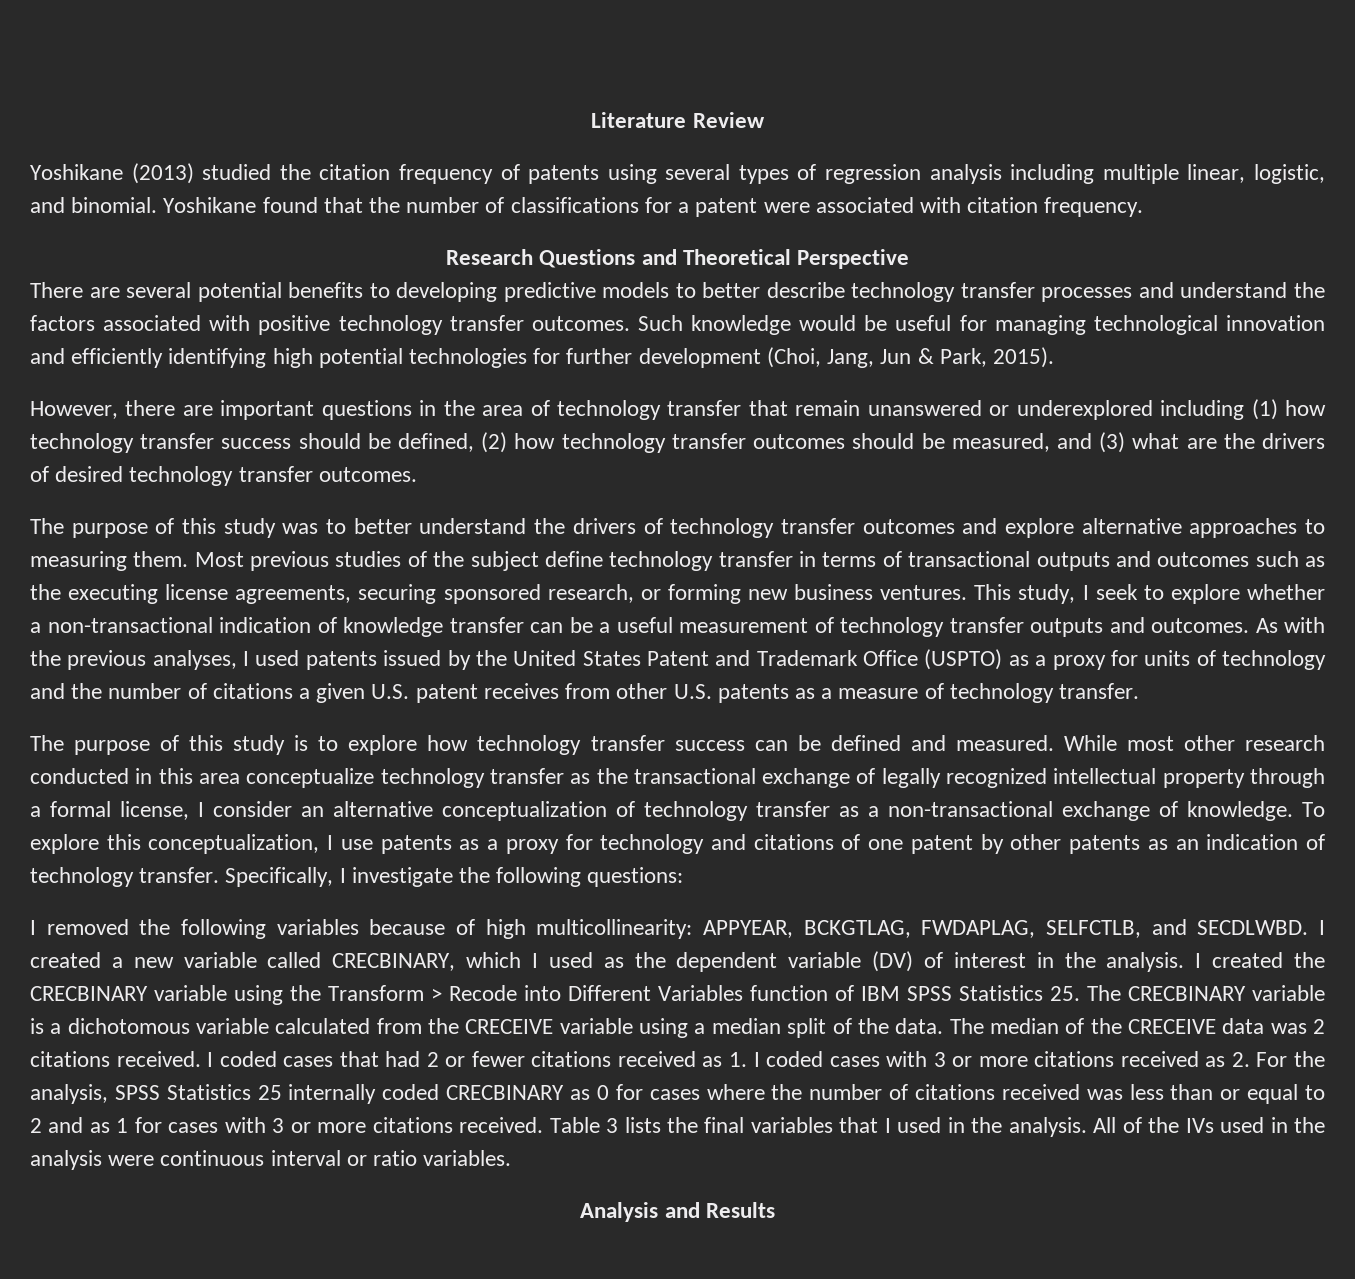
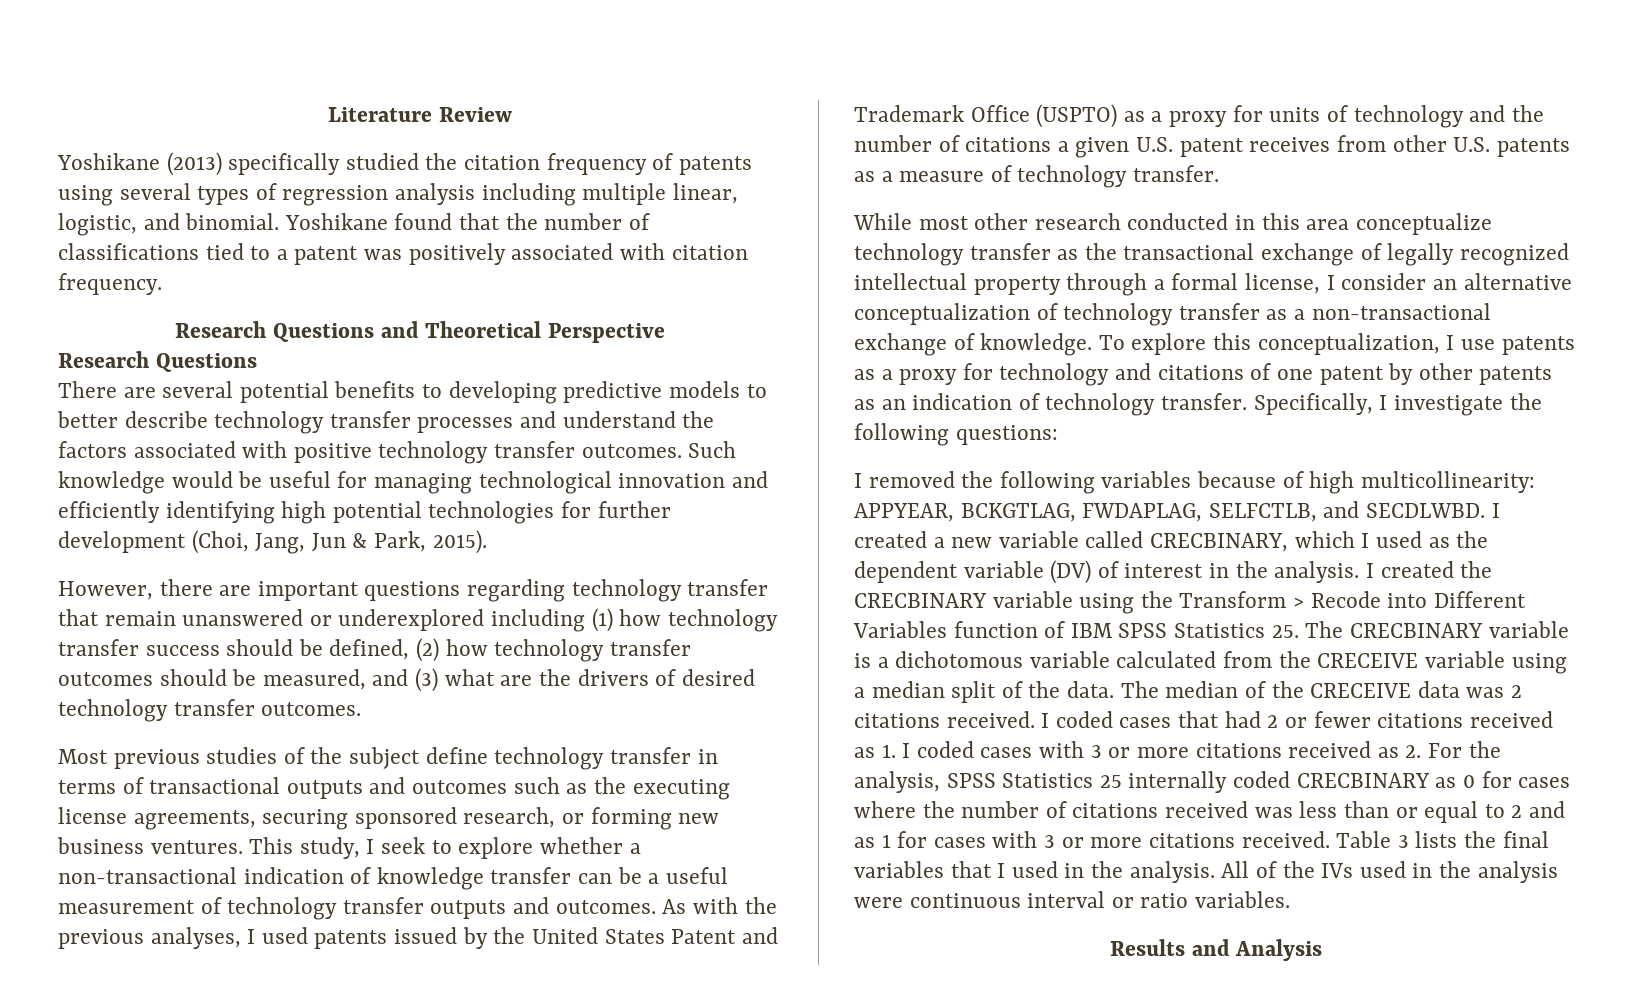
- Yoshikane (2013) studied the citation frequency of patents using several types of regression analysis including multiple linear, logistic, and binomial.
+ Yoshikane (2013) specifically studied the citation frequency of patents using several types of regression analysis including multiple linear, logistic, and binomial.
- Yoshikane found that the number of classifications for a patent were associated with citation frequency.
+ Yoshikane found that the number of classifications tied to a patent was positively associated with citation frequency.
  Research Questions and Theoretical Perspective
+ Research Questions
- However, there are important questions in the area of technology transfer that remain unanswered or underexplored including (1) how technology transfer success should be defined, (2) how technology transfer outcomes should be measured, and (3) what are the drivers of desired technology transfer outcomes.
+ However, there are important questions regarding technology transfer that remain unanswered or underexplored including (1) how technology transfer success should be defined, (2) how technology transfer outcomes should be measured, and (3) what are the drivers of desired technology transfer outcomes.
- The purpose of this study was to better understand the drivers of technology transfer outcomes and explore alternative approaches to measuring them.
- The purpose of this study is to explore how technology transfer success can be defined and measured.
- Analysis and Results
+ Results and Analysis

